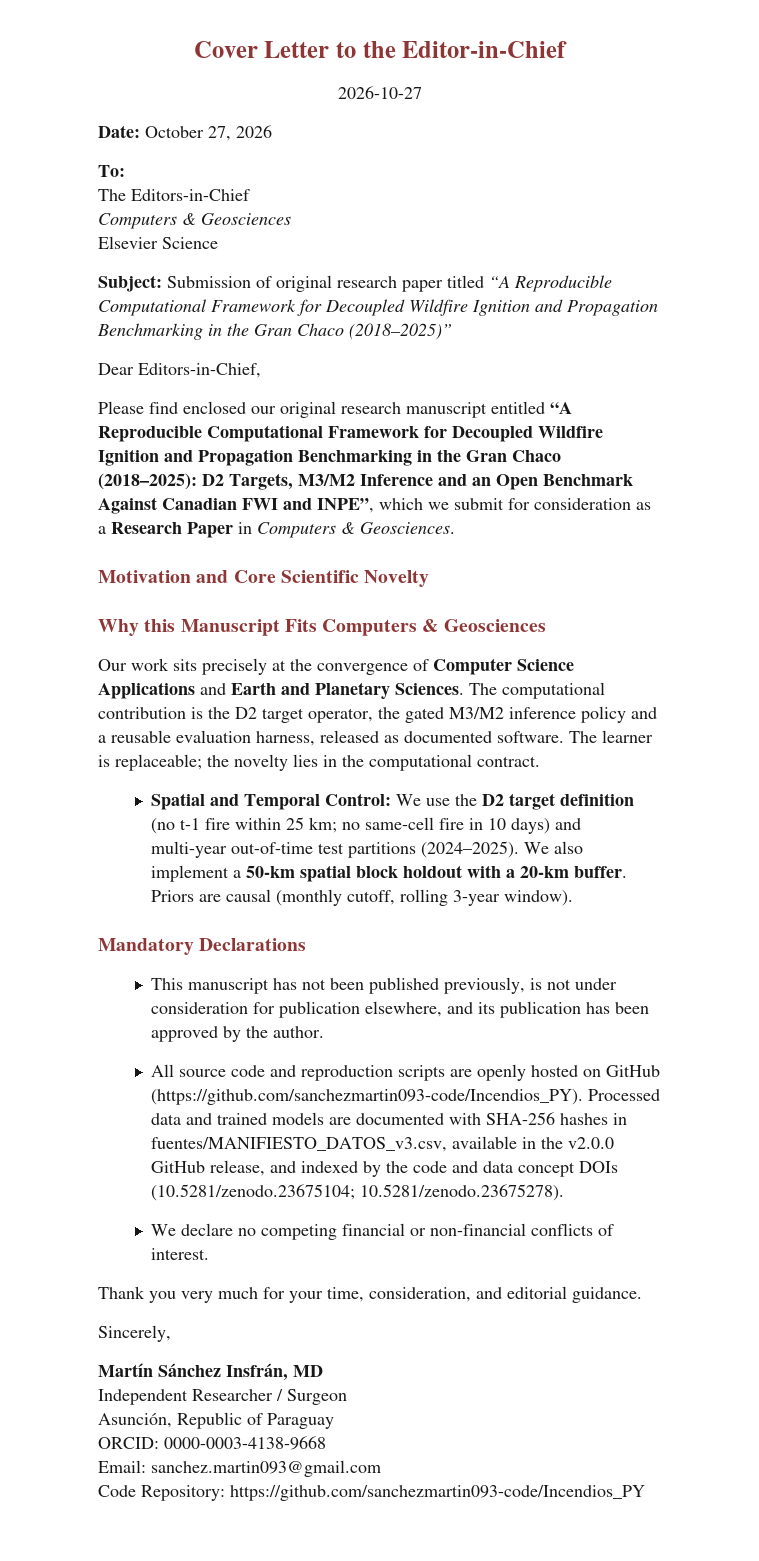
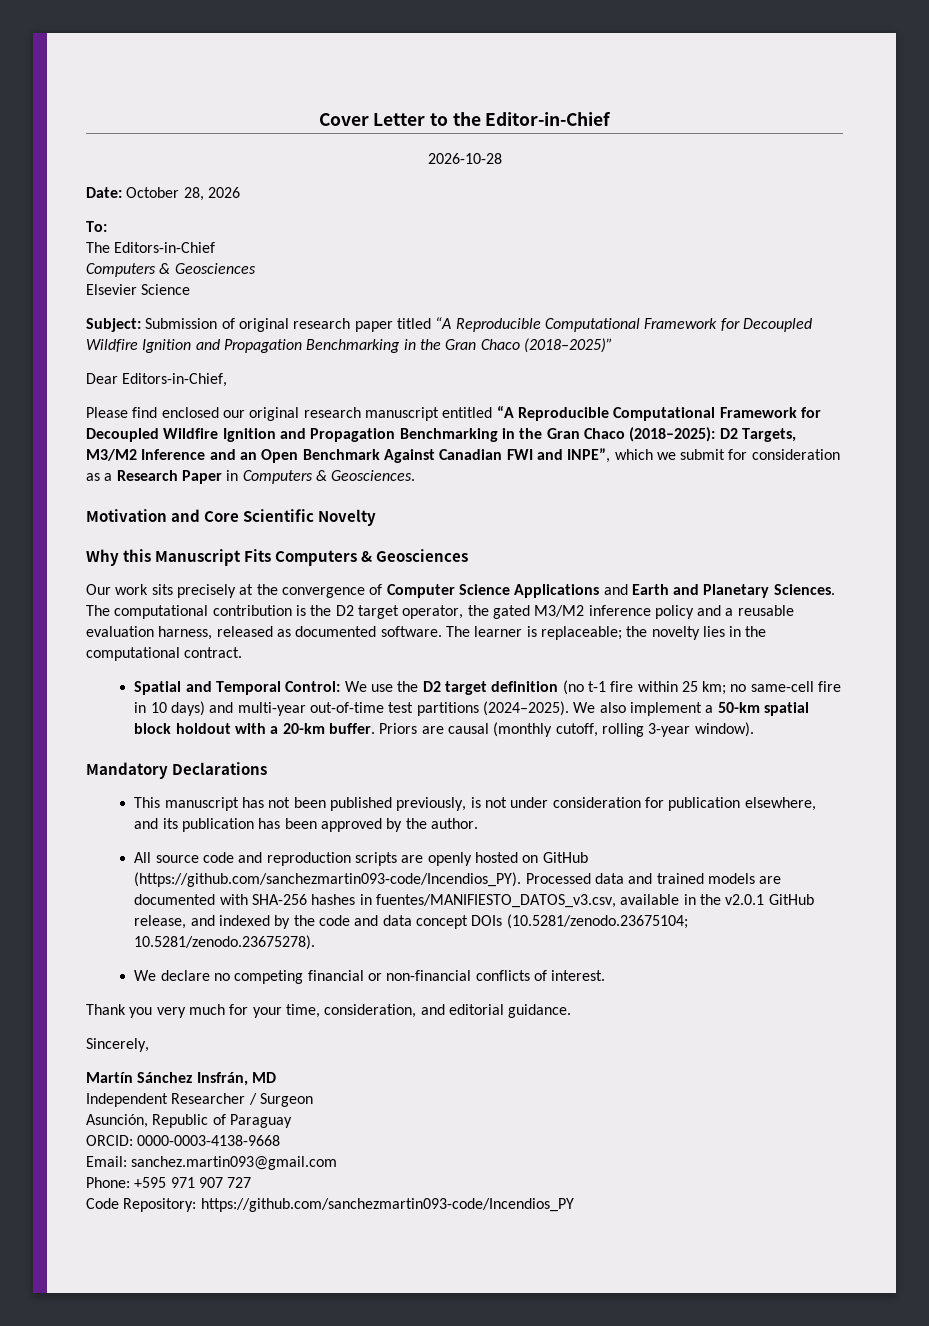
- 2026-10-27
+ 2026-10-28
- Date: October 27, 2026
+ Date: October 28, 2026
- All source code and reproduction scripts are openly hosted on GitHub (https://github.com/sanchezmartin093-code/Incendios_PY). Processed data and trained models are documented with SHA-256 hashes in fuentes/MANIFIESTO_DATOS_v3.csv, available in the v2.0.0 GitHub release, and indexed by the code and data concept DOIs (10.5281/zenodo.23675104; 10.5281/zenodo.23675278).
+ All source code and reproduction scripts are openly hosted on GitHub (https://github.com/sanchezmartin093-code/Incendios_PY). Processed data and trained models are documented with SHA-256 hashes in fuentes/MANIFIESTO_DATOS_v3.csv, available in the v2.0.1 GitHub release, and indexed by the code and data concept DOIs (10.5281/zenodo.23675104; 10.5281/zenodo.23675278).
+ Phone: +595 971 907 727

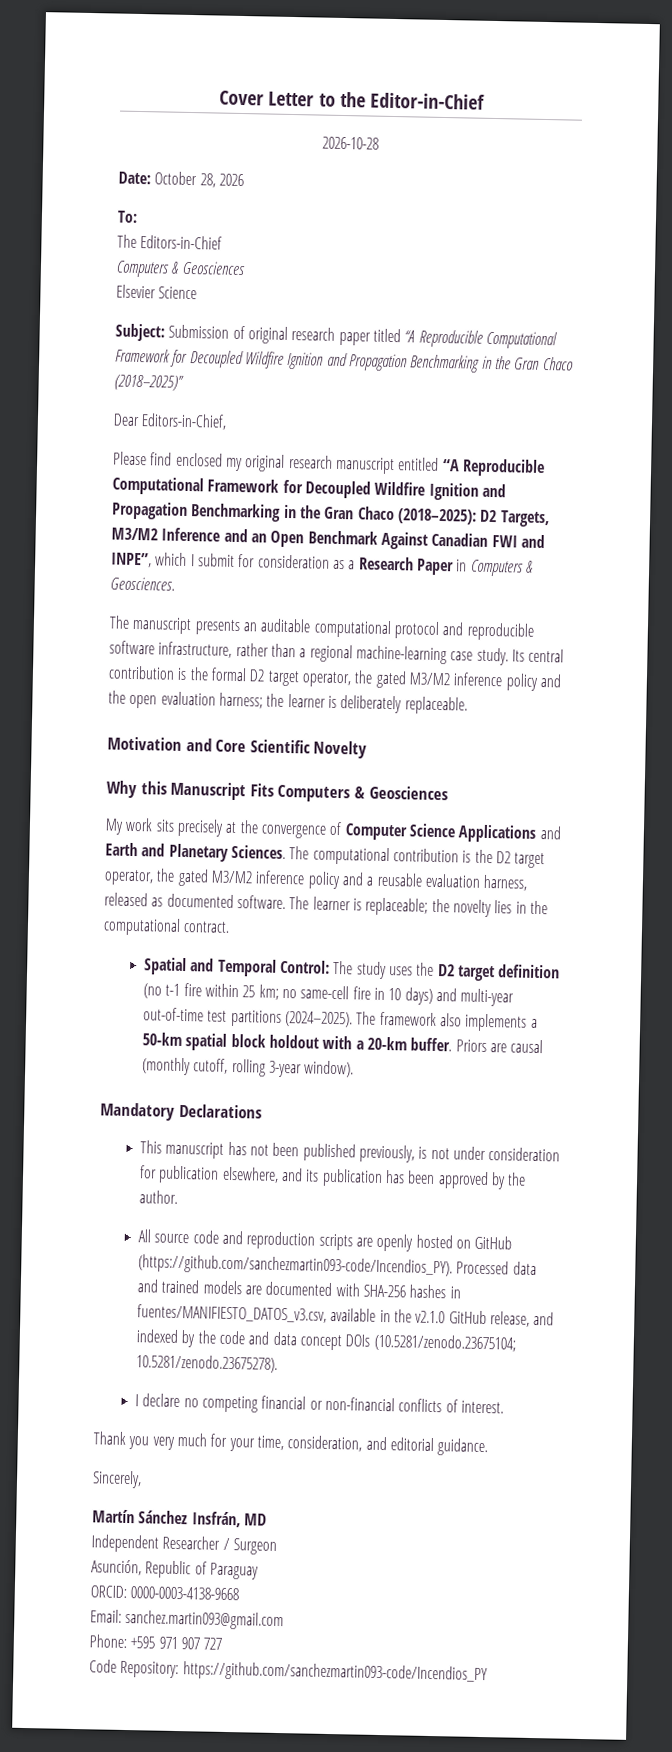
- Please find enclosed our original research manuscript entitled “A Reproducible Computational Framework for Decoupled Wildfire Ignition and Propagation Benchmarking in the Gran Chaco (2018–2025): D2 Targets, M3/M2 Inference and an Open Benchmark Against Canadian FWI and INPE”, which we submit for consideration as a Research Paper in Computers & Geosciences.
+ Please find enclosed my original research manuscript entitled “A Reproducible Computational Framework for Decoupled Wildfire Ignition and Propagation Benchmarking in the Gran Chaco (2018–2025): D2 Targets, M3/M2 Inference and an Open Benchmark Against Canadian FWI and INPE”, which I submit for consideration as a Research Paper in Computers & Geosciences.
+ The manuscript presents an auditable computational protocol and reproducible software infrastructure, rather than a regional machine-learning case study. Its central contribution is the formal D2 target operator, the gated M3/M2 inference policy and the open evaluation harness; the learner is deliberately replaceable.
- Our work sits precisely at the convergence of Computer Science Applications and Earth and Planetary Sciences.
+ My work sits precisely at the convergence of Computer Science Applications and Earth and Planetary Sciences.
- Spatial and Temporal Control: We use the D2 target definition (no t-1 fire within 25 km; no same-cell fire in 10 days) and multi-year out-of-time test partitions (2024–2025).
+ Spatial and Temporal Control: The study uses the D2 target definition (no t-1 fire within 25 km; no same-cell fire in 10 days) and multi-year out-of-time test partitions (2024–2025).
- We also implement a 50-km spatial block holdout with a 20-km buffer.
+ The framework also implements a 50-km spatial block holdout with a 20-km buffer.
- All source code and reproduction scripts are openly hosted on GitHub (https://github.com/sanchezmartin093-code/Incendios_PY). Processed data and trained models are documented with SHA-256 hashes in fuentes/MANIFIESTO_DATOS_v3.csv, available in the v2.0.1 GitHub release, and indexed by the code and data concept DOIs (10.5281/zenodo.23675104; 10.5281/zenodo.23675278).
+ All source code and reproduction scripts are openly hosted on GitHub (https://github.com/sanchezmartin093-code/Incendios_PY). Processed data and trained models are documented with SHA-256 hashes in fuentes/MANIFIESTO_DATOS_v3.csv, available in the v2.1.0 GitHub release, and indexed by the code and data concept DOIs (10.5281/zenodo.23675104; 10.5281/zenodo.23675278).
- We declare no competing financial or non-financial conflicts of interest.
+ I declare no competing financial or non-financial conflicts of interest.

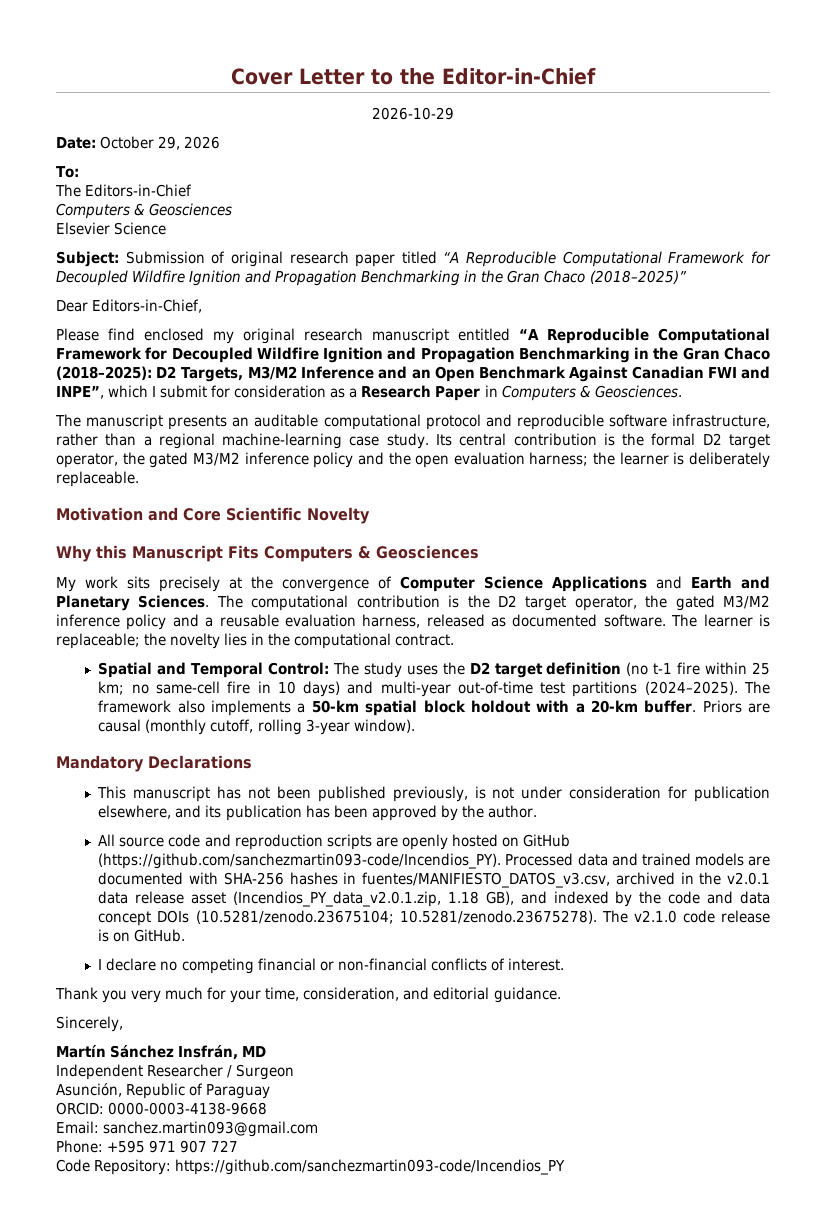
- 2026-10-28
+ 2026-10-29
- Date: October 28, 2026
+ Date: October 29, 2026
- All source code and reproduction scripts are openly hosted on GitHub (https://github.com/sanchezmartin093-code/Incendios_PY). Processed data and trained models are documented with SHA-256 hashes in fuentes/MANIFIESTO_DATOS_v3.csv, available in the v2.1.0 GitHub release, and indexed by the code and data concept DOIs (10.5281/zenodo.23675104; 10.5281/zenodo.23675278).
+ All source code and reproduction scripts are openly hosted on GitHub (https://github.com/sanchezmartin093-code/Incendios_PY). Processed data and trained models are documented with SHA-256 hashes in fuentes/MANIFIESTO_DATOS_v3.csv, archived in the v2.0.1 data release asset (Incendios_PY_data_v2.0.1.zip, 1.18 GB), and indexed by the code and data concept DOIs (10.5281/zenodo.23675104; 10.5281/zenodo.23675278). The v2.1.0 code release is on GitHub.

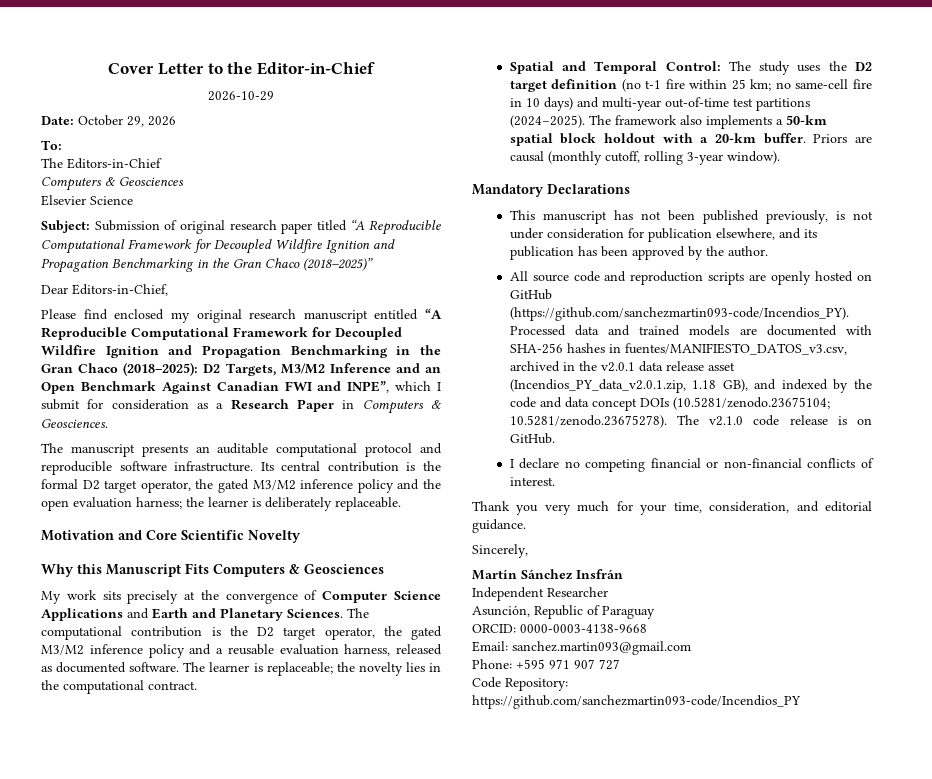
- The manuscript presents an auditable computational protocol and reproducible software infrastructure, rather than a regional machine-learning case study.
+ The manuscript presents an auditable computational protocol and reproducible software infrastructure.
- Martín Sánchez Insfrán, MD
+ Martín Sánchez Insfrán
- Independent Researcher / Surgeon
+ Independent Researcher

